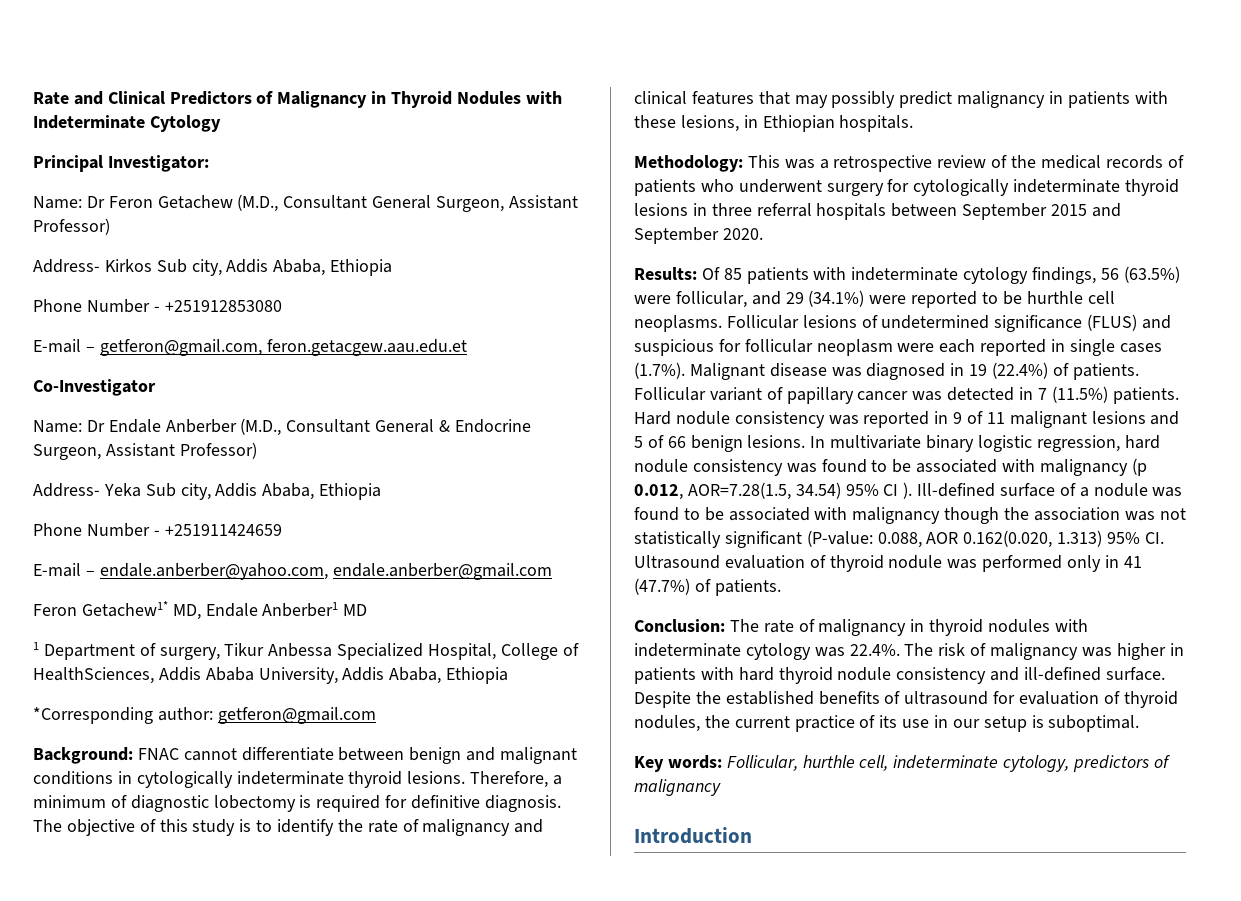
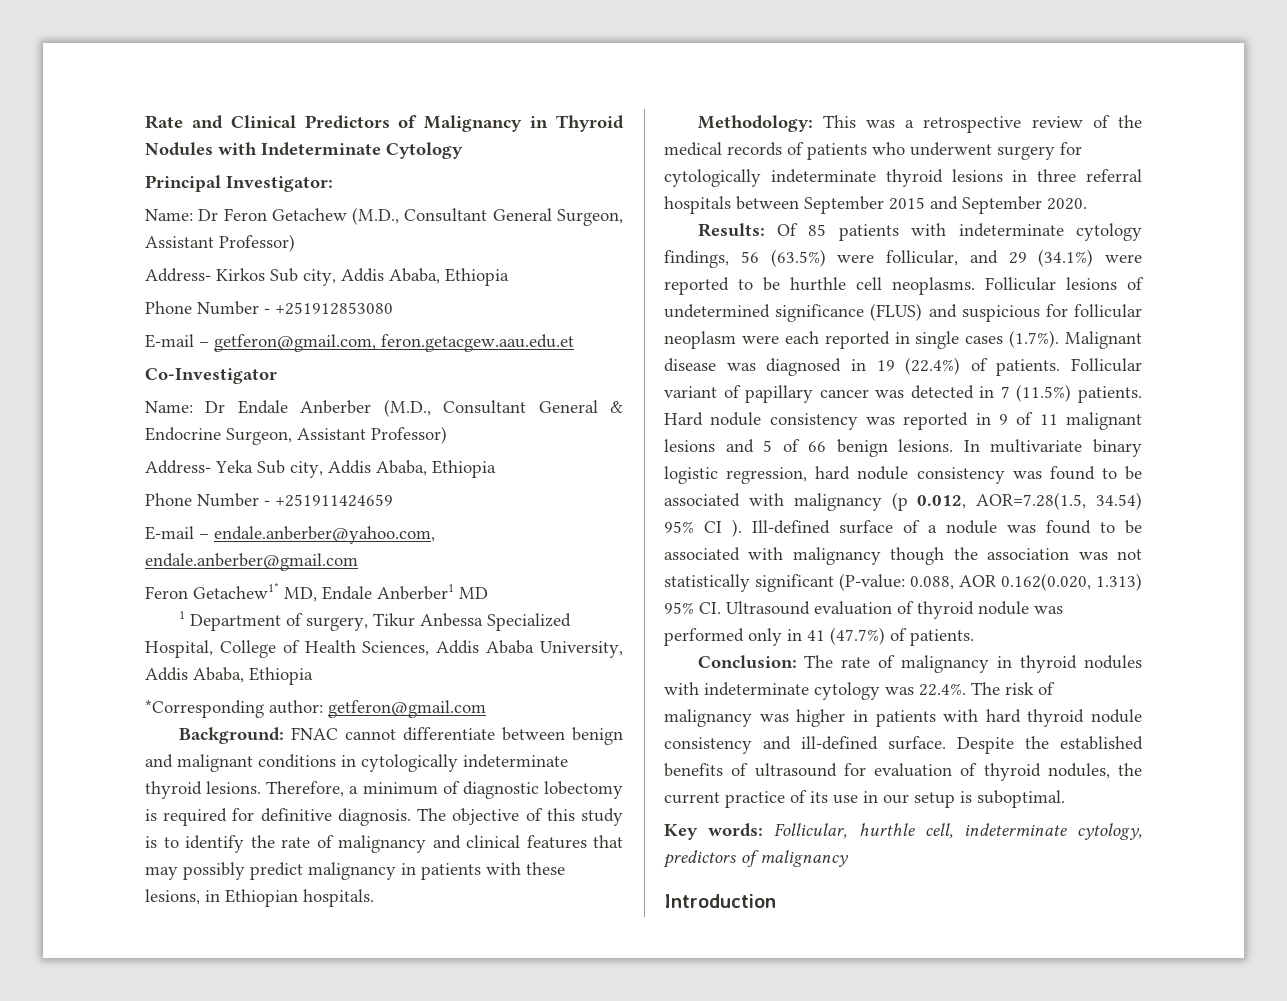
- 1 Department of surgery, Tikur Anbessa Specialized Hospital, College of HealthSciences, Addis Ababa University, Addis Ababa, Ethiopia
+ 1 Department of surgery, Tikur Anbessa Specialized Hospital, College of Health Sciences, Addis Ababa University, Addis Ababa, Ethiopia

